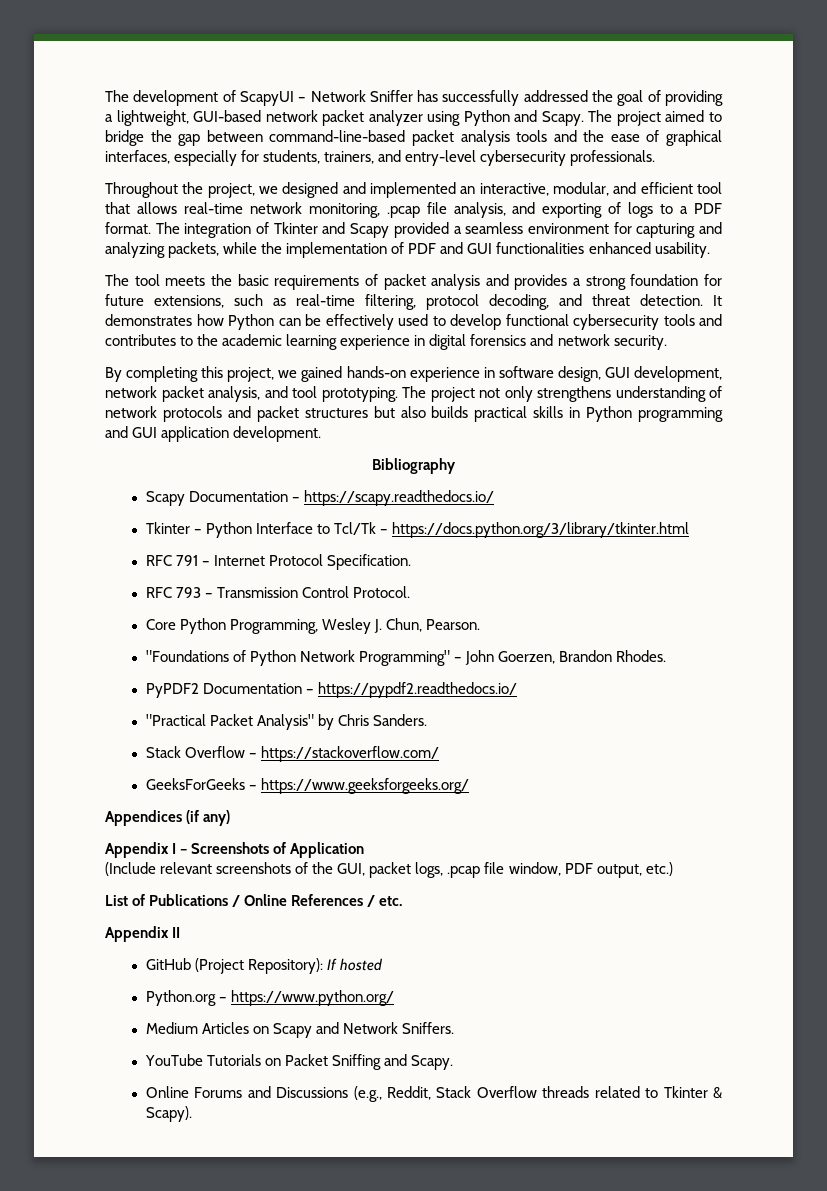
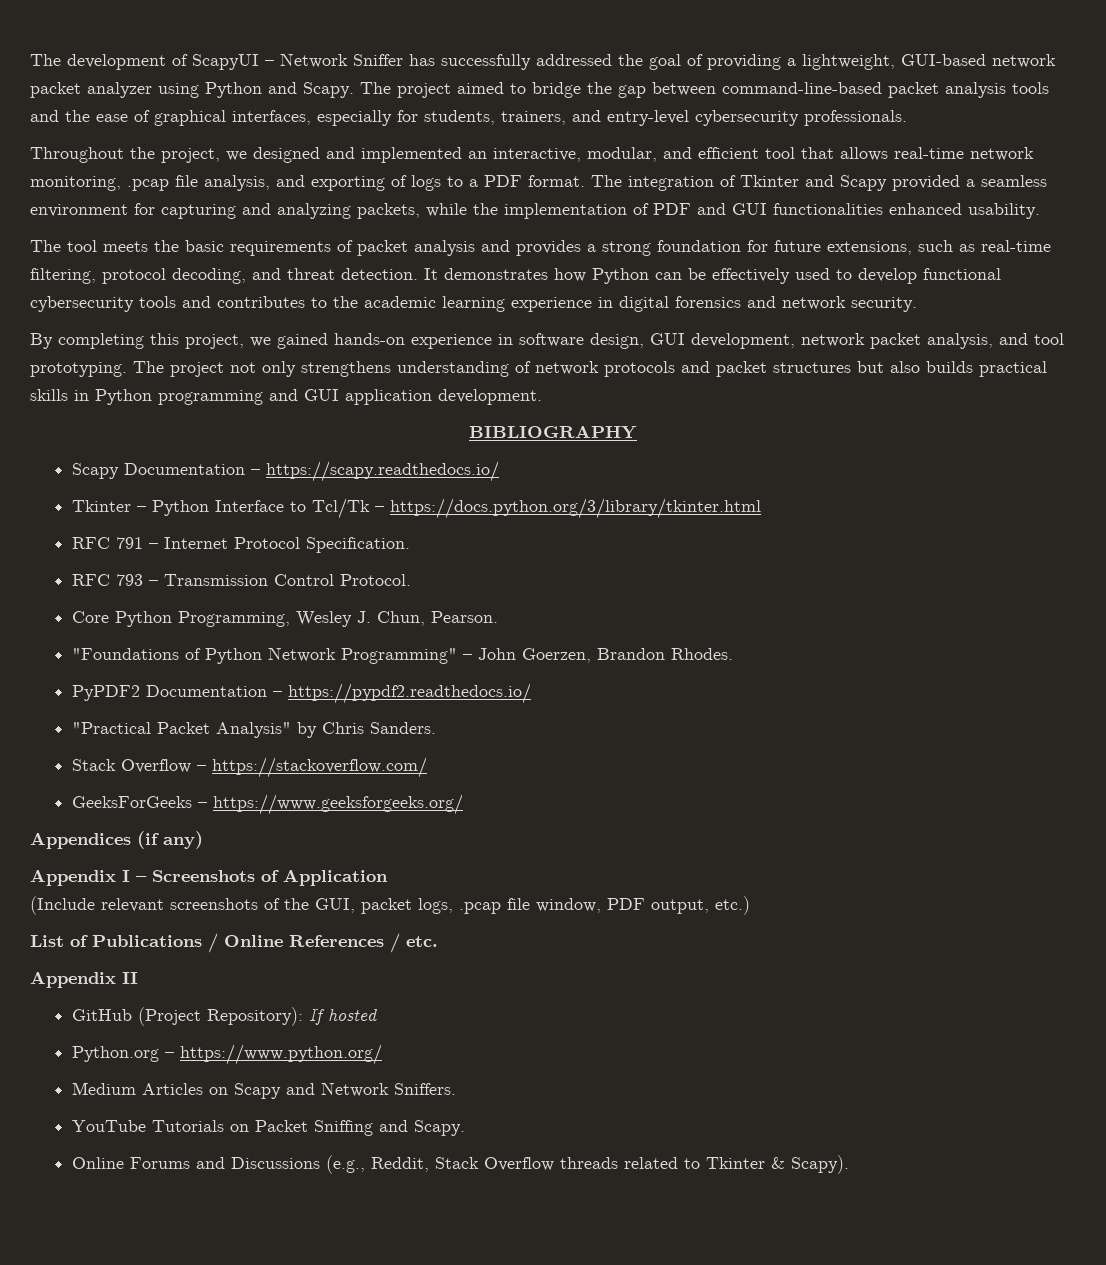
- Bibliography
+ BIBLIOGRAPHY

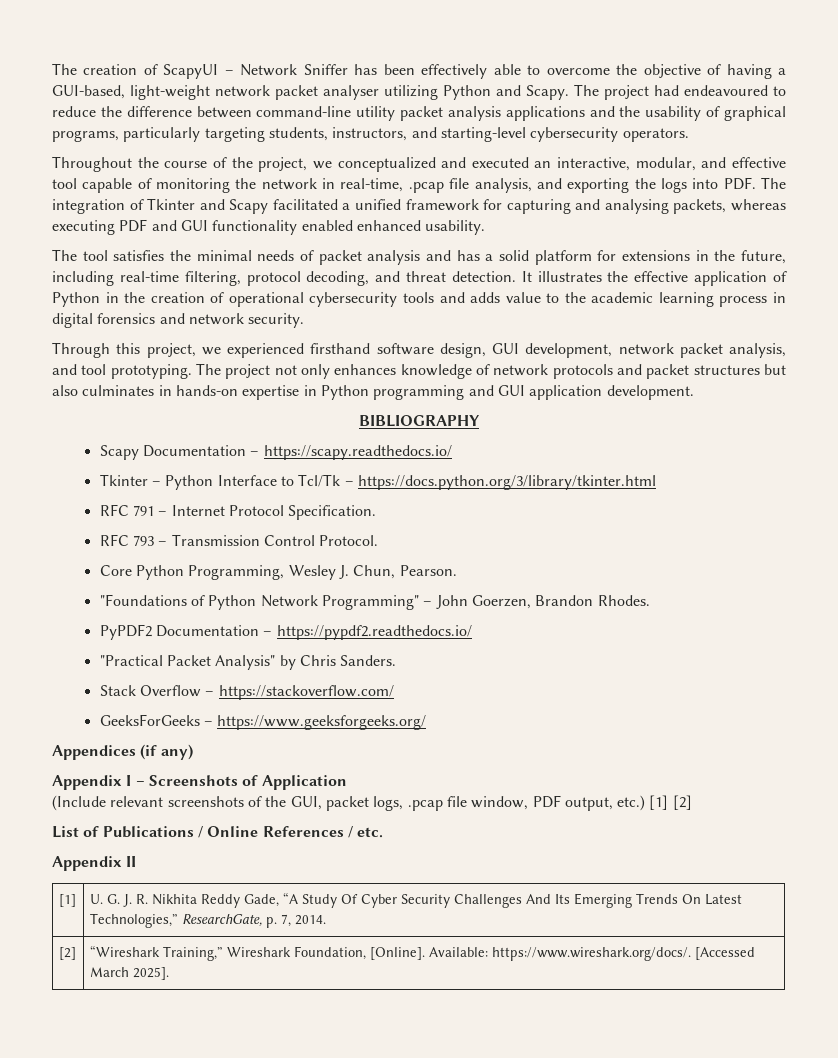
- The development of ScapyUI – Network Sniffer has successfully addressed the goal of providing a lightweight, GUI-based network packet analyzer using Python and Scapy.
+ The creation of ScapyUI – Network Sniffer has been effectively able to overcome the objective of having a GUI-based, light-weight network packet analyser utilizing Python and Scapy.
- The project aimed to bridge the gap between command-line-based packet analysis tools and the ease of graphical interfaces, especially for students, trainers, and entry-level cybersecurity professionals.
- Throughout the project, we designed and implemented an interactive, modular, and efficient tool that allows real-time network monitoring, .pcap file analysis, and exporting of logs to a PDF format. The integration of Tkinter and Scapy provided a seamless environment for capturing and analyzing packets, while the implementation of PDF and GUI functionalities enhanced usability.
+ The project had endeavoured to reduce the difference between command-line utility packet analysis applications and the usability of graphical programs, particularly targeting students, instructors, and starting-level cybersecurity operators.
+ Throughout the course of the project, we conceptualized and executed an interactive, modular, and effective tool capable of monitoring the network in real-time, .pcap file analysis, and exporting the logs into PDF. The integration of Tkinter and Scapy facilitated a unified framework for capturing and analysing packets, whereas executing PDF and GUI functionality enabled enhanced usability.
- The tool meets the basic requirements of packet analysis and provides a strong foundation for future extensions, such as real-time filtering, protocol decoding, and threat detection.
+ The tool satisfies the minimal needs of packet analysis and has a solid platform for extensions in the future, including real-time filtering, protocol decoding, and threat detection.
- It demonstrates how Python can be effectively used to develop functional cybersecurity tools and contributes to the academic learning experience in digital forensics and network security.
+ It illustrates the effective application of Python in the creation of operational cybersecurity tools and adds value to the academic learning process in digital forensics and network security.
- By completing this project, we gained hands-on experience in software design, GUI development, network packet analysis, and tool prototyping.
+ Through this project, we experienced firsthand software design, GUI development, network packet analysis, and tool prototyping.
- The project not only strengthens understanding of network protocols and packet structures but also builds practical skills in Python programming and GUI application development.
+ The project not only enhances knowledge of network protocols and packet structures but also culminates in hands-on expertise in Python programming and GUI application development.
- (Include relevant screenshots of the GUI, packet logs, .pcap file window, PDF output, etc.)
+ (Include relevant screenshots of the GUI, packet logs, .pcap file window, PDF output, etc.) [1] [2]
- GitHub (Project Repository): If hosted
- Python.org – https://www.python.org/
- Medium Articles on Scapy and Network Sniffers.
- YouTube Tutorials on Packet Sniffing and Scapy.
- Online Forums and Discussions (e.g., Reddit, Stack Overflow threads related to Tkinter & Scapy).
+ [1] | U. G. J. R. Nikhita Reddy Gade, “A Study Of Cyber Security Challenges And Its Emerging Trends On Latest Technologies,” ResearchGate, p. 7, 2014.
+ [2] | “Wireshark Training,” Wireshark Foundation, [Online]. Available: https://www.wireshark.org/docs/. [Accessed March 2025].

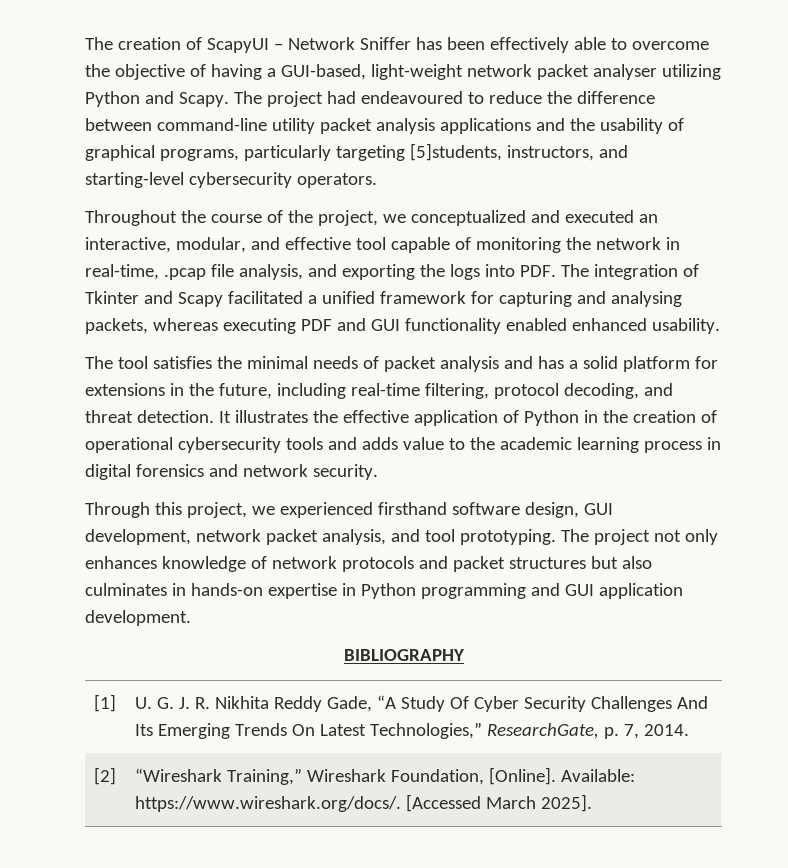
- The project had endeavoured to reduce the difference between command-line utility packet analysis applications and the usability of graphical programs, particularly targeting students, instructors, and starting-level cybersecurity operators.
+ The project had endeavoured to reduce the difference between command-line utility packet analysis applications and the usability of graphical programs, particularly targeting [5]students, instructors, and starting-level cybersecurity operators.
- Scapy Documentation – https://scapy.readthedocs.io/
- Tkinter – Python Interface to Tcl/Tk – https://docs.python.org/3/library/tkinter.html
- RFC 791 – Internet Protocol Specification.
- RFC 793 – Transmission Control Protocol.
- Core Python Programming, Wesley J. Chun, Pearson.
- "Foundations of Python Network Programming" – John Goerzen, Brandon Rhodes.
- PyPDF2 Documentation – https://pypdf2.readthedocs.io/
- "Practical Packet Analysis" by Chris Sanders.
- Stack Overflow – https://stackoverflow.com/
- GeeksForGeeks – https://www.geeksforgeeks.org/
- Appendices (if any)
- Appendix I – Screenshots of Application
- (Include relevant screenshots of the GUI, packet logs, .pcap file window, PDF output, etc.) [1] [2]
- List of Publications / Online References / etc.
- Appendix II

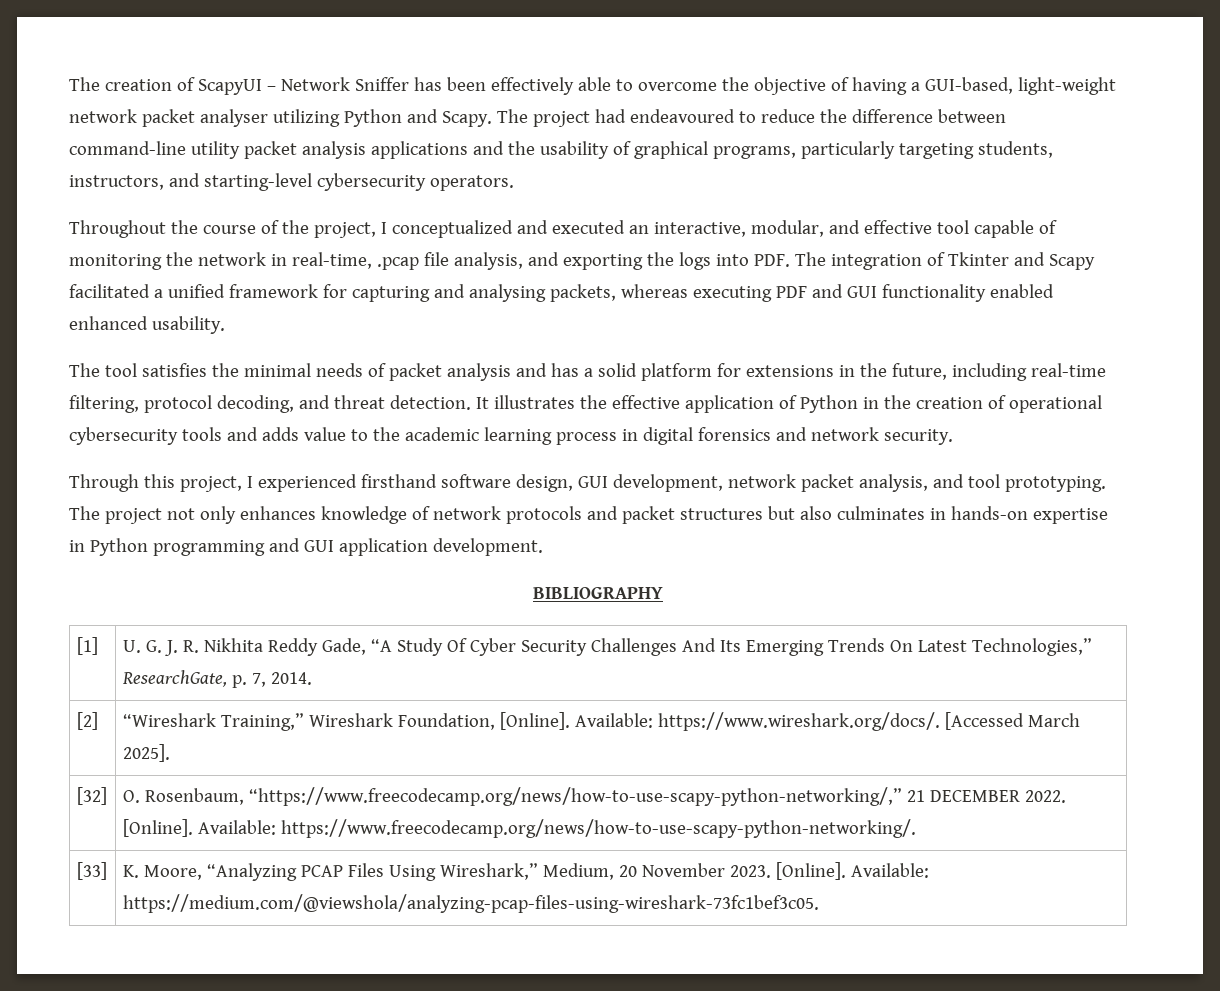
- The project had endeavoured to reduce the difference between command-line utility packet analysis applications and the usability of graphical programs, particularly targeting [5]students, instructors, and starting-level cybersecurity operators.
+ The project had endeavoured to reduce the difference between command-line utility packet analysis applications and the usability of graphical programs, particularly targeting students, instructors, and starting-level cybersecurity operators.
- Throughout the course of the project, we conceptualized and executed an interactive, modular, and effective tool capable of monitoring the network in real-time, .pcap file analysis, and exporting the logs into PDF. The integration of Tkinter and Scapy facilitated a unified framework for capturing and analysing packets, whereas executing PDF and GUI functionality enabled enhanced usability.
+ Throughout the course of the project, I conceptualized and executed an interactive, modular, and effective tool capable of monitoring the network in real-time, .pcap file analysis, and exporting the logs into PDF. The integration of Tkinter and Scapy facilitated a unified framework for capturing and analysing packets, whereas executing PDF and GUI functionality enabled enhanced usability.
- Through this project, we experienced firsthand software design, GUI development, network packet analysis, and tool prototyping.
+ Through this project, I experienced firsthand software design, GUI development, network packet analysis, and tool prototyping.
+ [32] | O. Rosenbaum, “https://www.freecodecamp.org/news/how-to-use-scapy-python-networking/,” 21 DECEMBER 2022. [Online]. Available: https://www.freecodecamp.org/news/how-to-use-scapy-python-networking/.
+ [33] | K. Moore, “Analyzing PCAP Files Using Wireshark,” Medium, 20 November 2023. [Online]. Available: https://medium.com/@viewshola/analyzing-pcap-files-using-wireshark-73fc1bef3c05.

